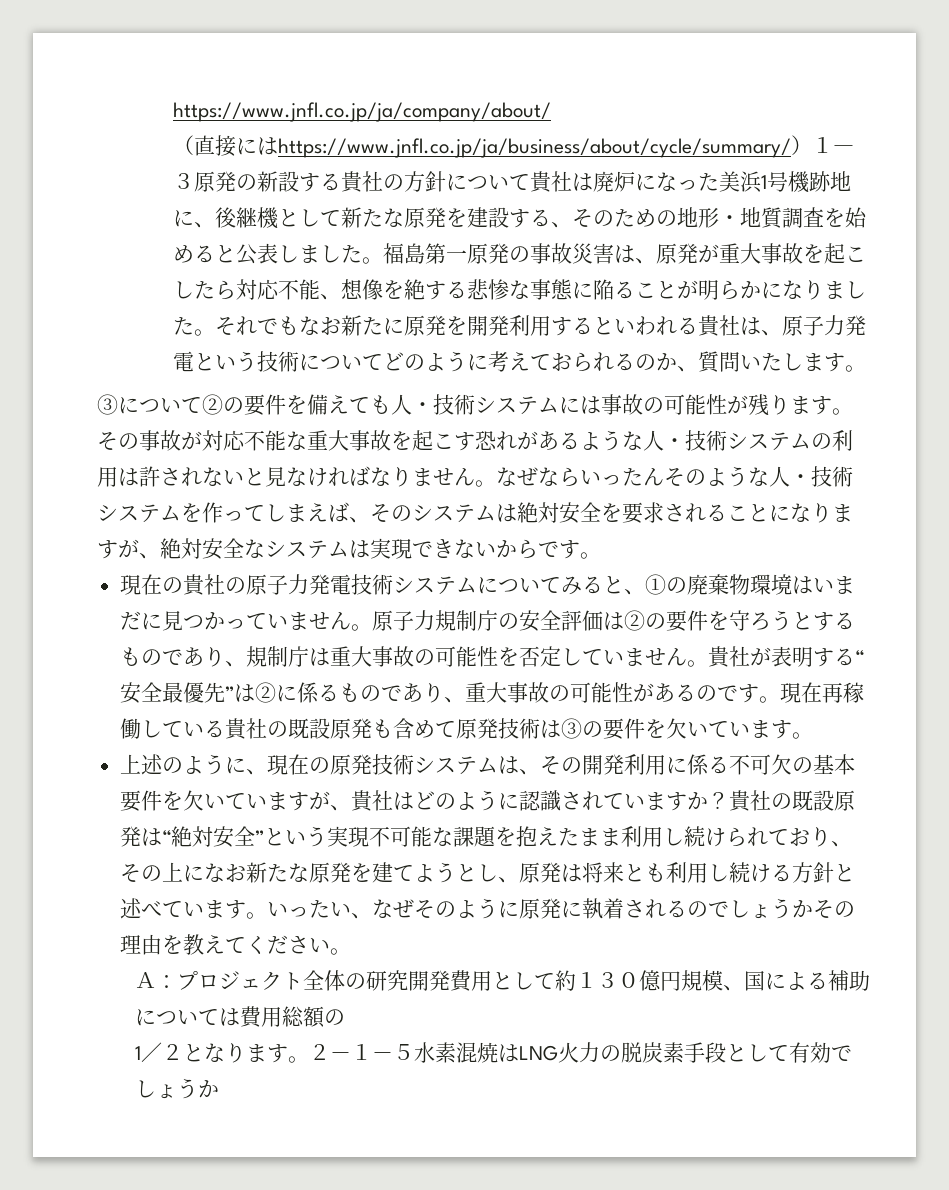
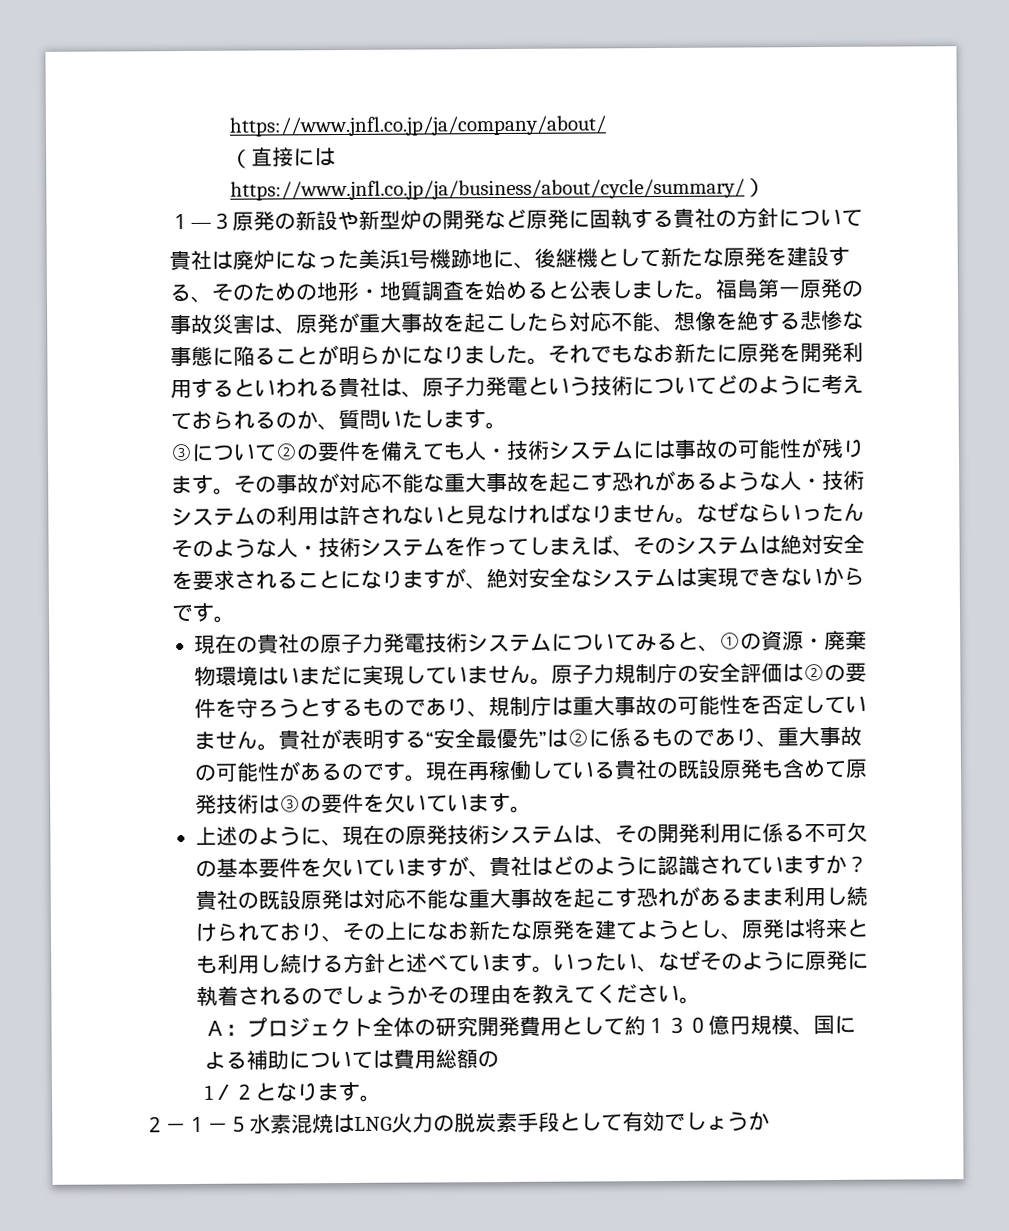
- （直接にはhttps://www.jnfl.co.jp/ja/business/about/cycle/summary/）１―３原発の新設する貴社の方針について貴社は廃炉になった美浜1号機跡地に、後継機として新たな原発を建設する、そのための地形・地質調査を始めると公表しました。
+ （直接にはhttps://www.jnfl.co.jp/ja/business/about/cycle/summary/）
+ １―３原発の新設や新型炉の開発など原発に固執する貴社の方針について
+ 貴社は廃炉になった美浜1号機跡地に、後継機として新たな原発を建設する、そのための地形・地質調査を始めると公表しました。
- 現在の貴社の原子力発電技術システムについてみると、①の廃棄物環境はいまだに見つかっていません。
+ 現在の貴社の原子力発電技術システムについてみると、①の資源・廃棄物環境はいまだに実現していません。
- 貴社の既設原発は“絶対安全”という実現不可能な課題を抱えたまま利用し続けられており、その上になお新たな原発を建てようとし、原発は将来とも利用し続ける方針と述べています。
+ 貴社の既設原発は対応不能な重大事故を起こす恐れがあるまま利用し続けられており、その上になお新たな原発を建てようとし、原発は将来とも利用し続ける方針と述べています。
- 1／２となります。２－１－５水素混焼はLNG火力の脱炭素手段として有効でしょうか
+ 1／２となります。
+ ２－１－５水素混焼はLNG火力の脱炭素手段として有効でしょうか

